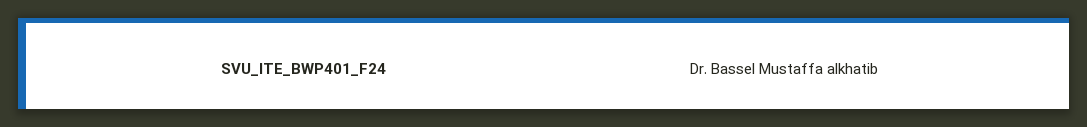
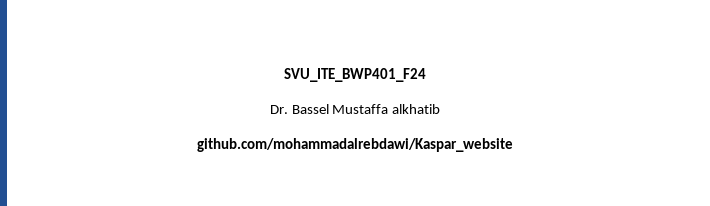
+ github.com/mohammadalrebdawi/Kaspar_website

